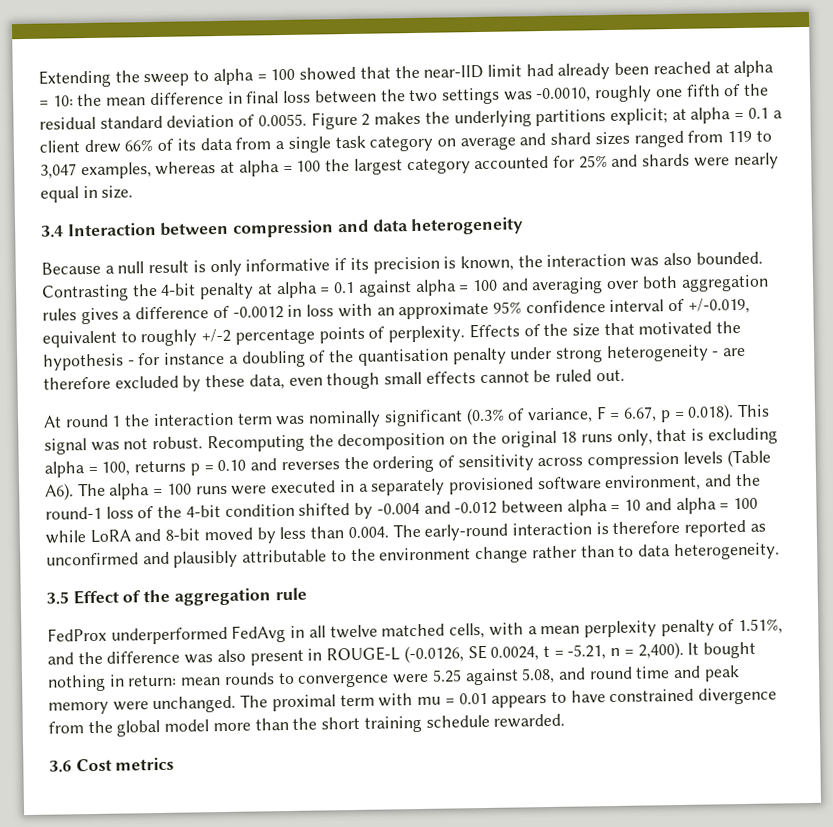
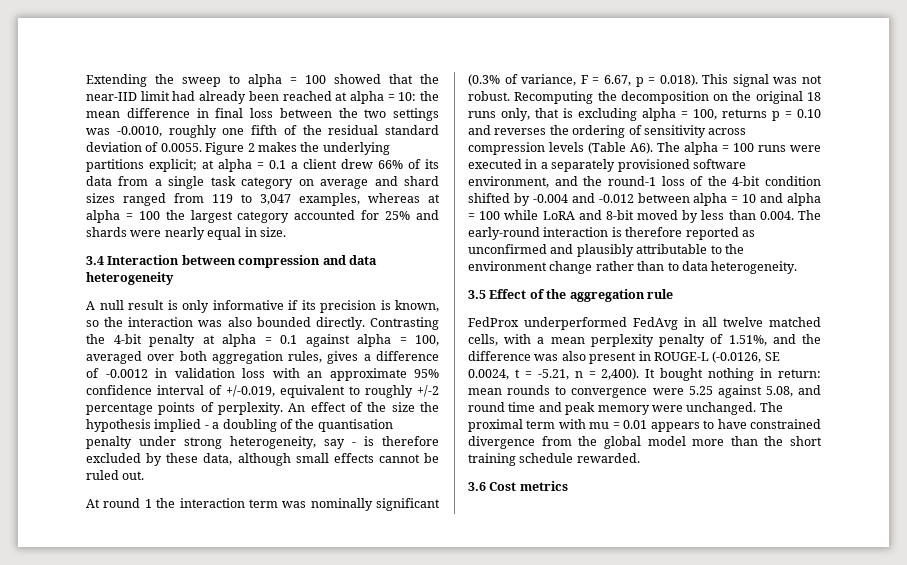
- Because a null result is only informative if its precision is known, the interaction was also bounded.
+ A null result is only informative if its precision is known, so the interaction was also bounded directly.
- Contrasting the 4-bit penalty at alpha = 0.1 against alpha = 100 and averaging over both aggregation rules gives a difference of -0.0012 in loss with an approximate 95% confidence interval of +/-0.019, equivalent to roughly +/-2 percentage points of perplexity.
+ Contrasting the 4-bit penalty at alpha = 0.1 against alpha = 100, averaged over both aggregation rules, gives a difference of -0.0012 in validation loss with an approximate 95% confidence interval of +/-0.019, equivalent to roughly +/-2 percentage points of perplexity.
- Effects of the size that motivated the hypothesis - for instance a doubling of the quantisation penalty under strong heterogeneity - are therefore excluded by these data, even though small effects cannot be ruled out.
+ An effect of the size the hypothesis implied - a doubling of the quantisation penalty under strong heterogeneity, say - is therefore excluded by these data, although small effects cannot be ruled out.

